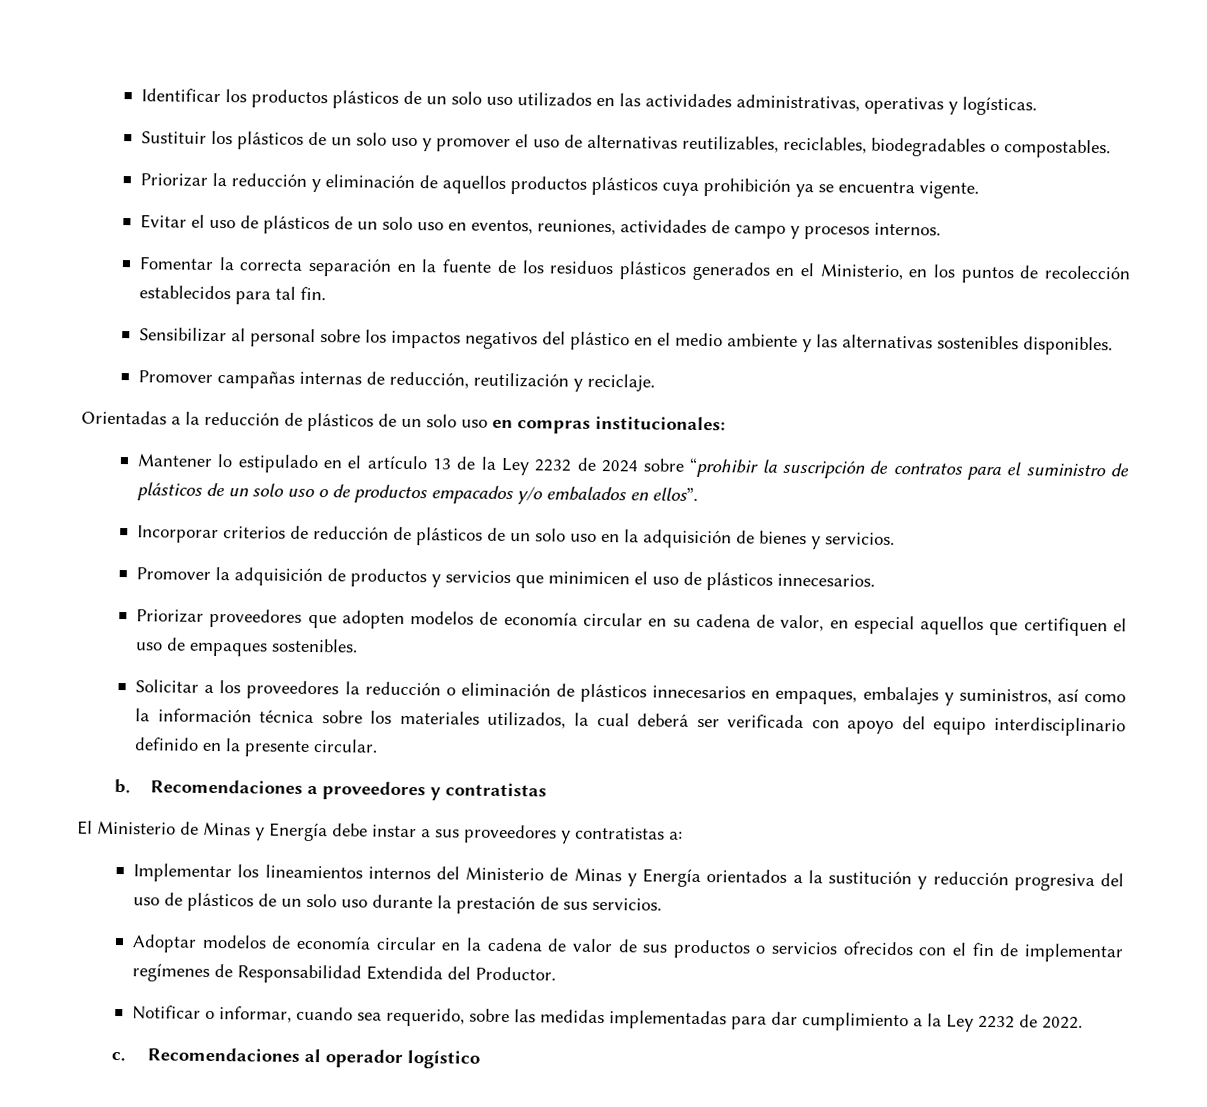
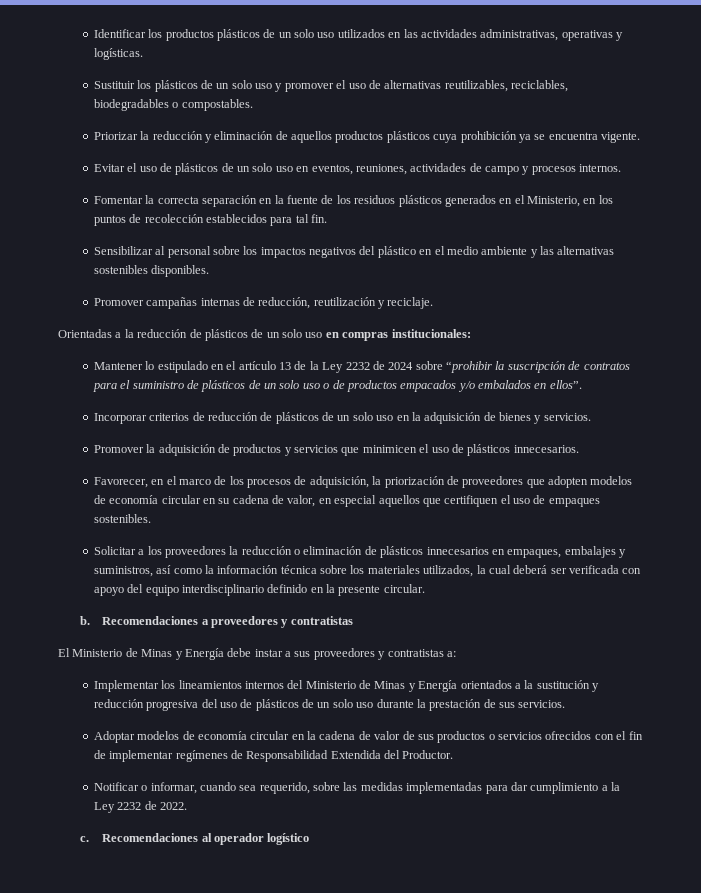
- Priorizar proveedores que adopten modelos de economía circular en su cadena de valor, en especial aquellos que certifiquen el uso de empaques sostenibles.
+ Favorecer, en el marco de los procesos de adquisición, la priorización de proveedores que adopten modelos de economía circular en su cadena de valor, en especial aquellos que certifiquen el uso de empaques sostenibles.

